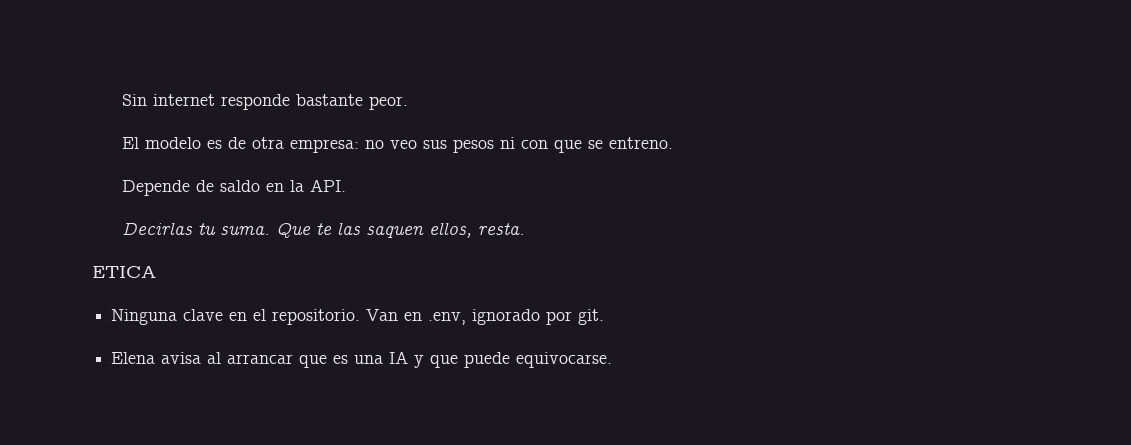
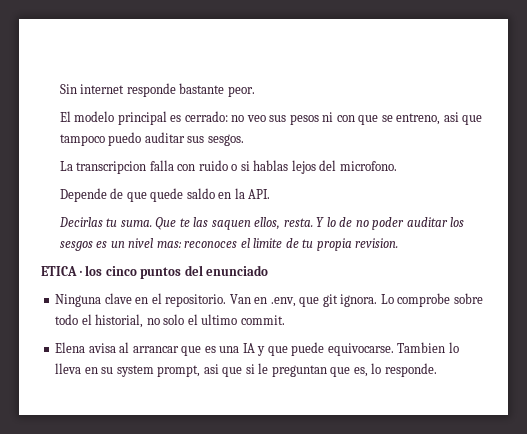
- El modelo es de otra empresa: no veo sus pesos ni con que se entreno.
+ El modelo principal es cerrado: no veo sus pesos ni con que se entreno, asi que tampoco puedo auditar sus sesgos.
+ La transcripcion falla con ruido o si hablas lejos del microfono.
- Depende de saldo en la API.
+ Depende de que quede saldo en la API.
- Que te las saquen ellos, resta.
- ETICA
+ Que te las saquen ellos, resta. Y lo de no poder auditar los sesgos es un nivel mas: reconoces el limite de tu propia revision.
+ ETICA · los cinco puntos del enunciado
- Van en .env, ignorado por git.
+ Van en .env, que git ignora. Lo comprobe sobre todo el historial, no solo el ultimo commit.
+ Tambien lo lleva en su system prompt, asi que si le preguntan que es, lo responde.

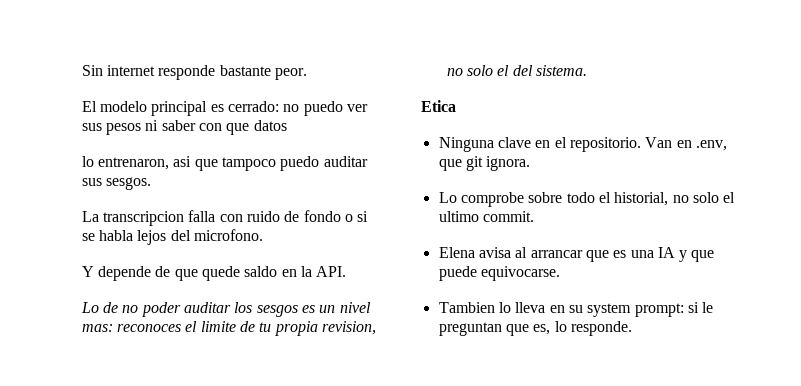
- El modelo principal es cerrado: no veo sus pesos ni con que se entreno, asi que tampoco puedo auditar sus sesgos.
+ El modelo principal es cerrado: no puedo ver sus pesos ni saber con que datos
+ lo entrenaron, asi que tampoco puedo auditar sus sesgos.
- La transcripcion falla con ruido o si hablas lejos del microfono.
+ La transcripcion falla con ruido de fondo o si se habla lejos del microfono.
- Depende de que quede saldo en la API.
+ Y depende de que quede saldo en la API.
- Decirlas tu suma. Que te las saquen ellos, resta. Y lo de no poder auditar los sesgos es un nivel mas: reconoces el limite de tu propia revision.
- ETICA · los cinco puntos del enunciado
+ Lo de no poder auditar los sesgos es un nivel mas: reconoces el limite de tu propia revision, no solo el del sistema.
+ Etica
- Van en .env, que git ignora. Lo comprobe sobre todo el historial, no solo el ultimo commit.
+ Van en .env, que git ignora.
+ Lo comprobe sobre todo el historial, no solo el ultimo commit.
- Elena avisa al arrancar que es una IA y que puede equivocarse. Tambien lo lleva en su system prompt, asi que si le preguntan que es, lo responde.
+ Elena avisa al arrancar que es una IA y que puede equivocarse.
+ Tambien lo lleva en su system prompt: si le preguntan que es, lo responde.

